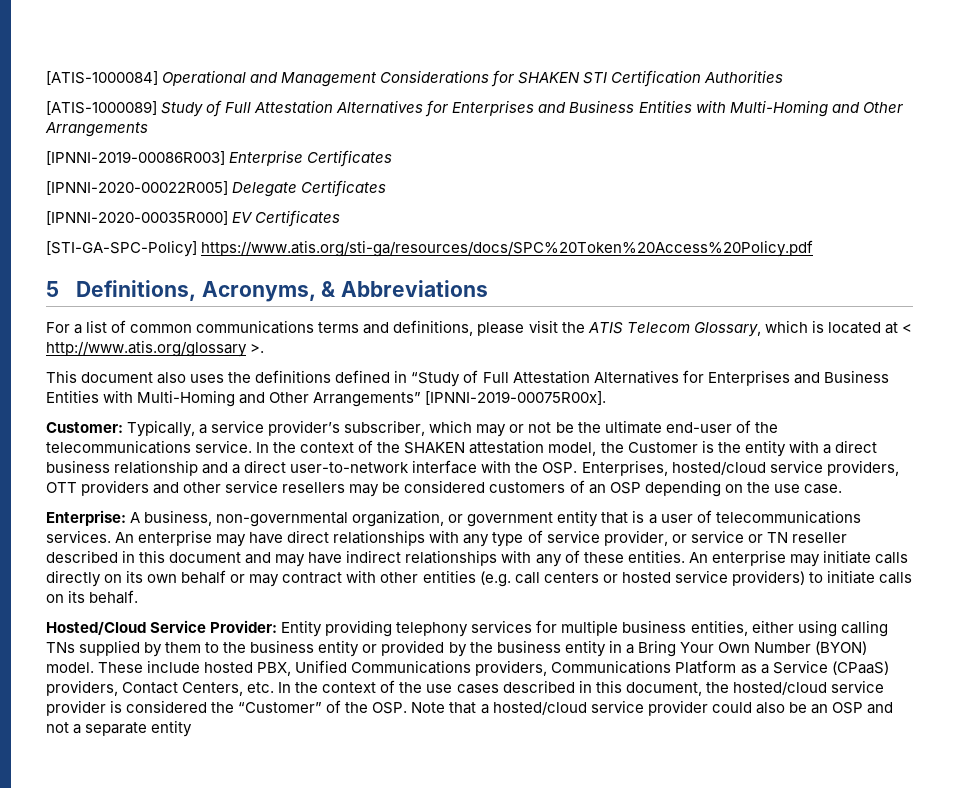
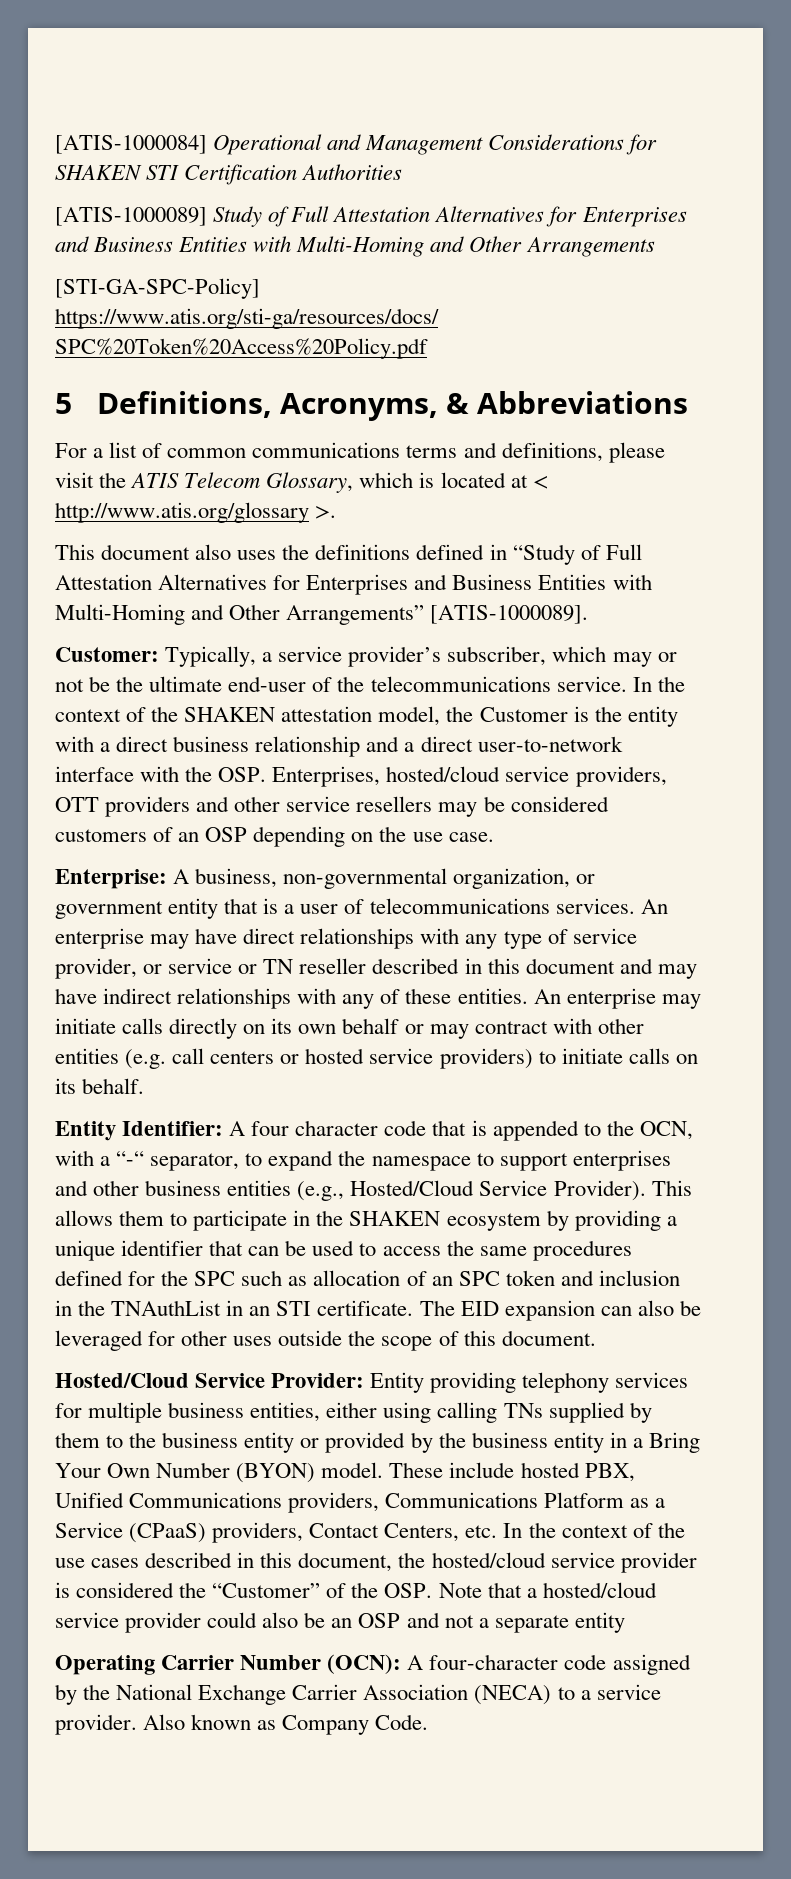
- [IPNNI-2019-00086R003] Enterprise Certificates
- [IPNNI-2020-00022R005] Delegate Certificates
- [IPNNI-2020-00035R000] EV Certificates
- This document also uses the definitions defined in “Study of Full Attestation Alternatives for Enterprises and Business Entities with Multi-Homing and Other Arrangements” [IPNNI-2019-00075R00x].
+ This document also uses the definitions defined in “Study of Full Attestation Alternatives for Enterprises and Business Entities with Multi-Homing and Other Arrangements” [ATIS-1000089].
+ Entity Identifier: A four character code that is appended to the OCN, with a “-“ separator, to expand the namespace to support enterprises and other business entities (e.g., Hosted/Cloud Service Provider). This allows them to participate in the SHAKEN ecosystem by providing a unique identifier that can be used to access the same procedures defined for the SPC such as allocation of an SPC token and inclusion in the TNAuthList in an STI certificate. The EID expansion can also be leveraged for other uses outside the scope of this document.
+ Operating Carrier Number (OCN): A four-character code assigned by the National Exchange Carrier Association (NECA) to a service provider. Also known as Company Code.

